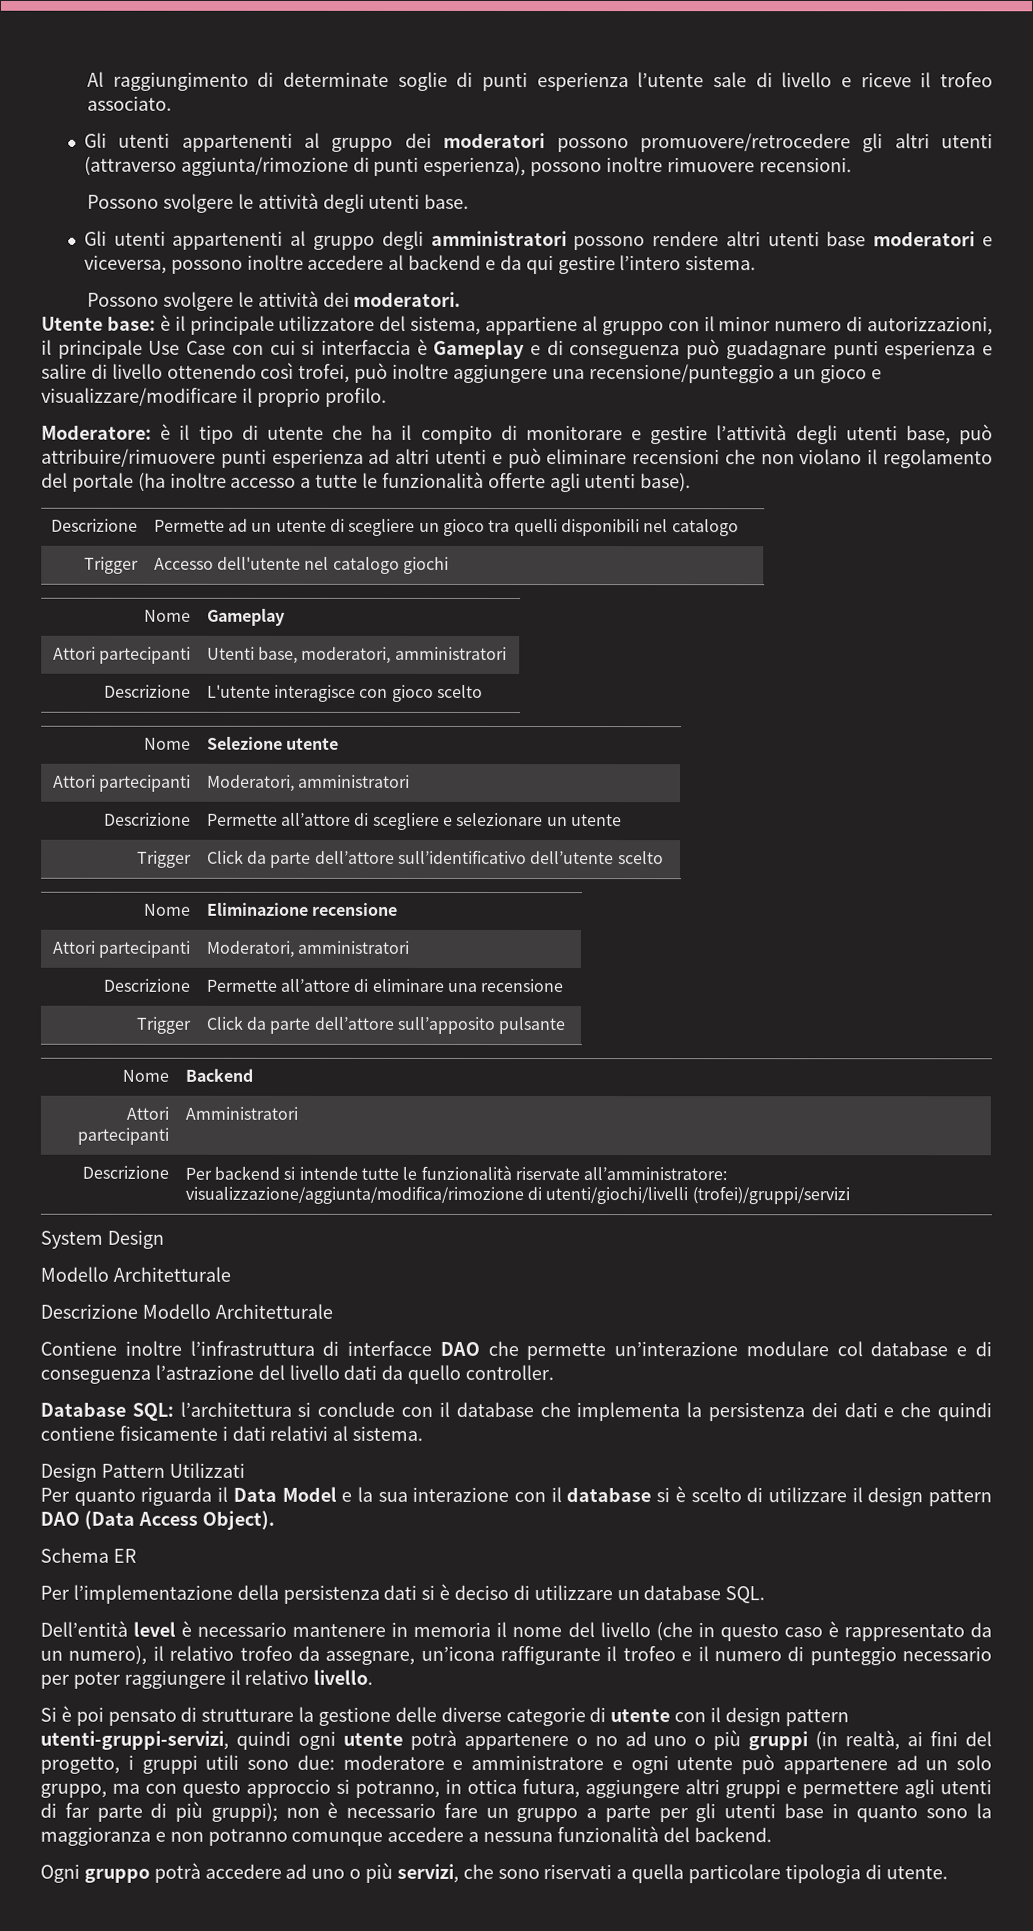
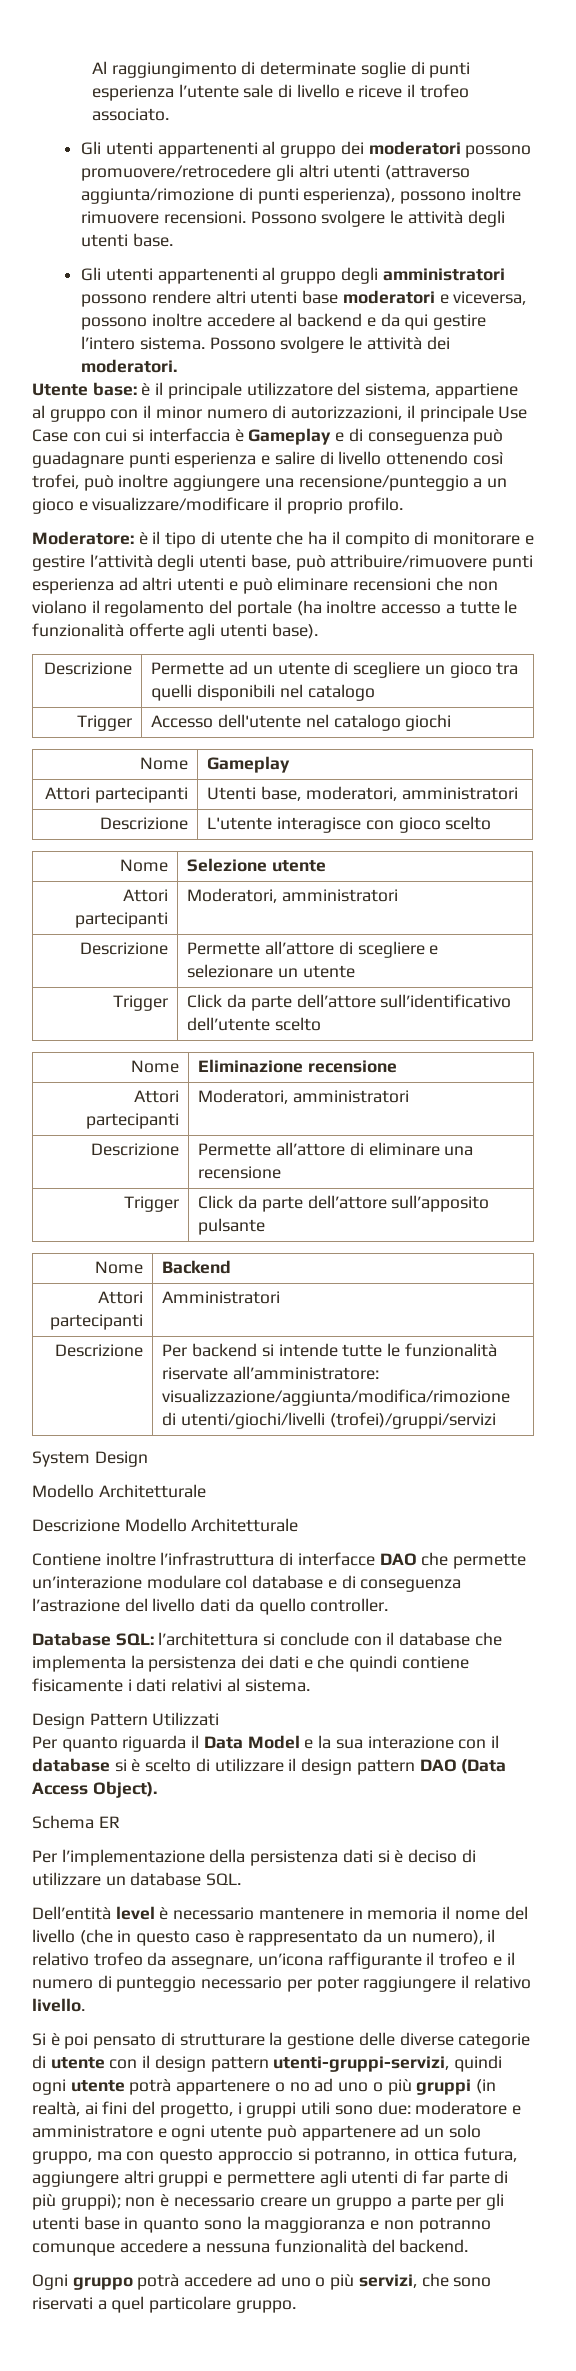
- Gli utenti appartenenti al gruppo dei moderatori possono promuovere/retrocedere gli altri utenti (attraverso aggiunta/rimozione di punti esperienza), possono inoltre rimuovere recensioni.
- Possono svolgere le attività degli utenti base.
+ Gli utenti appartenenti al gruppo dei moderatori possono promuovere/retrocedere gli altri utenti (attraverso aggiunta/rimozione di punti esperienza), possono inoltre rimuovere recensioni. Possono svolgere le attività degli utenti base.
- Gli utenti appartenenti al gruppo degli amministratori possono rendere altri utenti base moderatori e viceversa, possono inoltre accedere al backend e da qui gestire l’intero sistema.
- Possono svolgere le attività dei moderatori.
+ Gli utenti appartenenti al gruppo degli amministratori possono rendere altri utenti base moderatori e viceversa, possono inoltre accedere al backend e da qui gestire l’intero sistema. Possono svolgere le attività dei moderatori.
- non è necessario fare un gruppo a parte per gli utenti base in quanto sono la maggioranza e non potranno comunque accedere a nessuna funzionalità del backend.
+ non è necessario creare un gruppo a parte per gli utenti base in quanto sono la maggioranza e non potranno comunque accedere a nessuna funzionalità del backend.
- Ogni gruppo potrà accedere ad uno o più servizi, che sono riservati a quella particolare tipologia di utente.
+ Ogni gruppo potrà accedere ad uno o più servizi, che sono riservati a quel particolare gruppo.

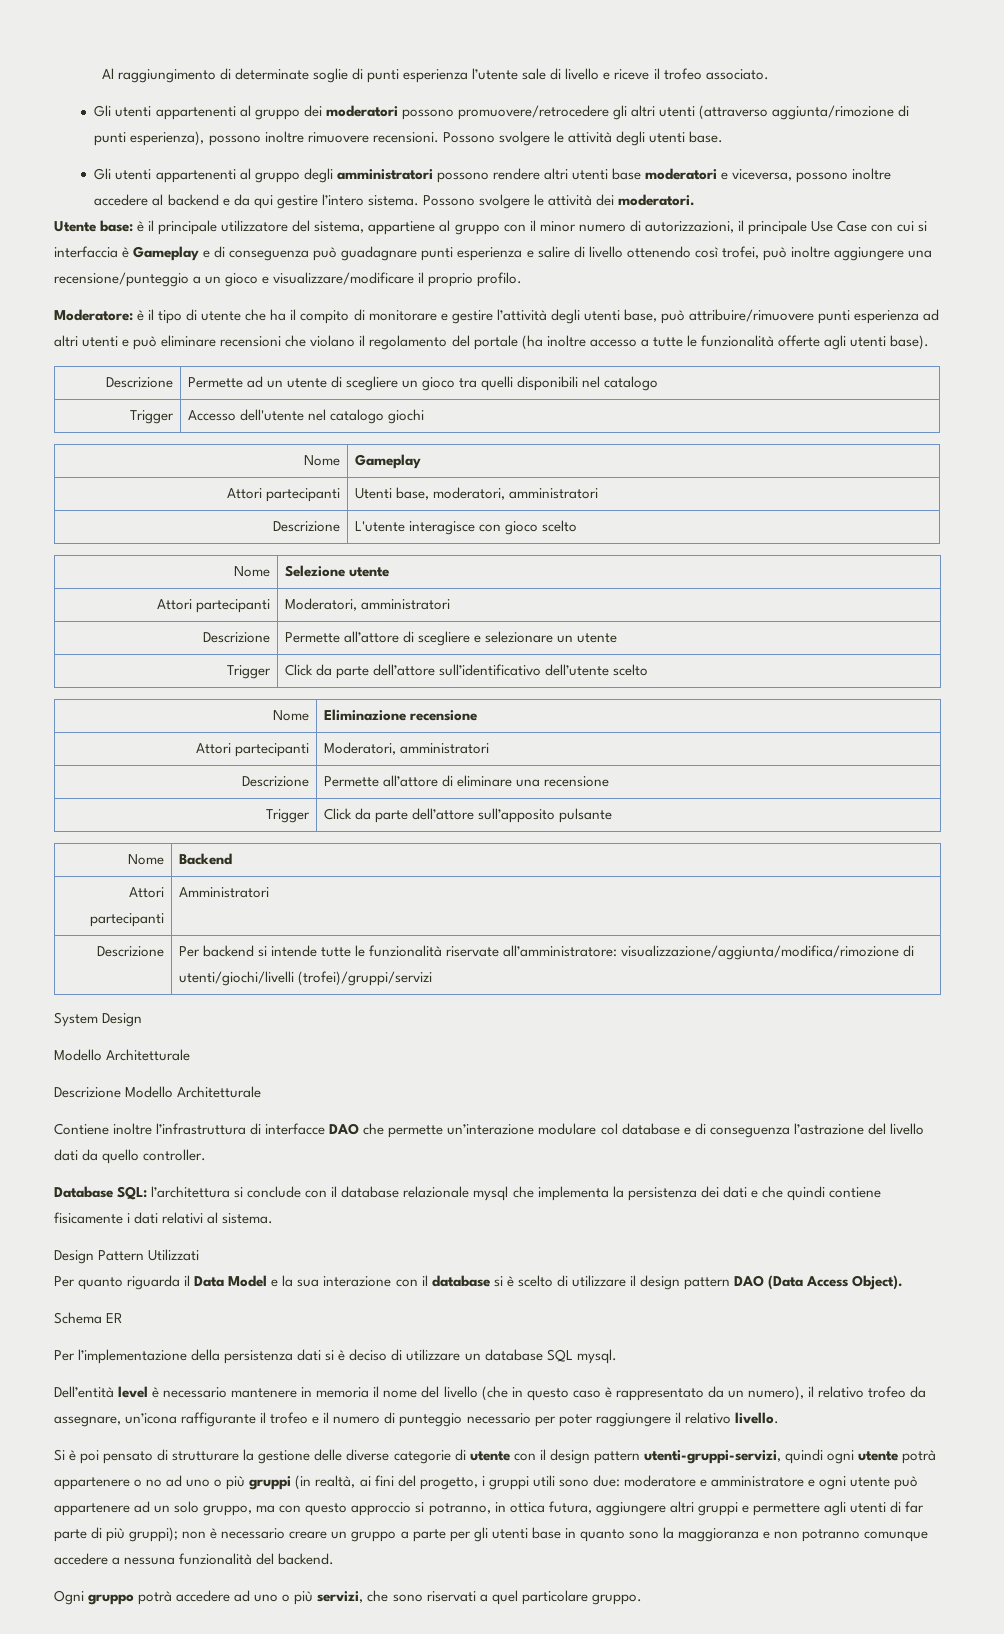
- Moderatore: è il tipo di utente che ha il compito di monitorare e gestire l’attività degli utenti base, può attribuire/rimuovere punti esperienza ad altri utenti e può eliminare recensioni che non violano il regolamento del portale (ha inoltre accesso a tutte le funzionalità offerte agli utenti base).
+ Moderatore: è il tipo di utente che ha il compito di monitorare e gestire l’attività degli utenti base, può attribuire/rimuovere punti esperienza ad altri utenti e può eliminare recensioni che violano il regolamento del portale (ha inoltre accesso a tutte le funzionalità offerte agli utenti base).
- Database SQL: l’architettura si conclude con il database che implementa la persistenza dei dati e che quindi contiene fisicamente i dati relativi al sistema.
+ Database SQL: l’architettura si conclude con il database relazionale mysql che implementa la persistenza dei dati e che quindi contiene fisicamente i dati relativi al sistema.
- Per l’implementazione della persistenza dati si è deciso di utilizzare un database SQL.
+ Per l’implementazione della persistenza dati si è deciso di utilizzare un database SQL mysql.

